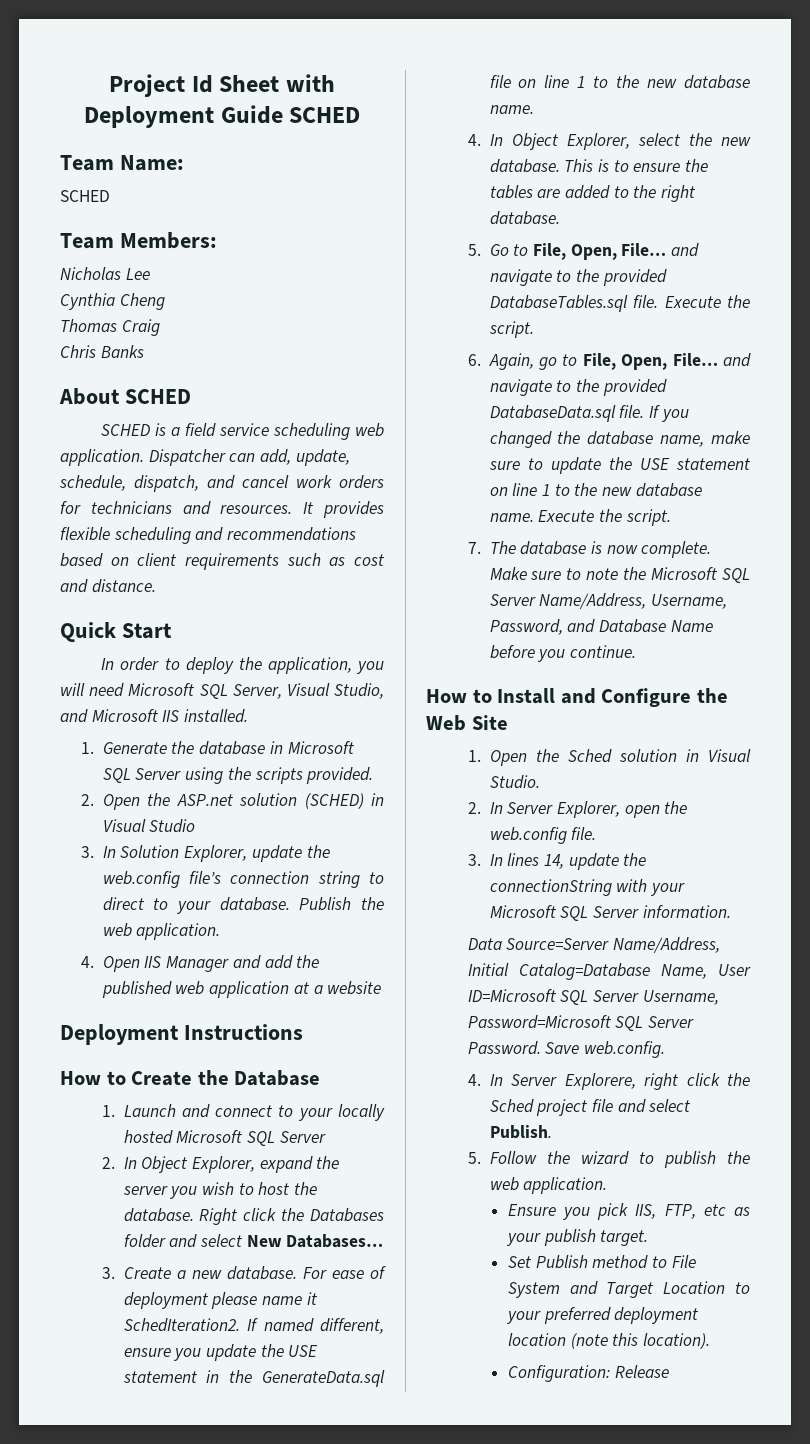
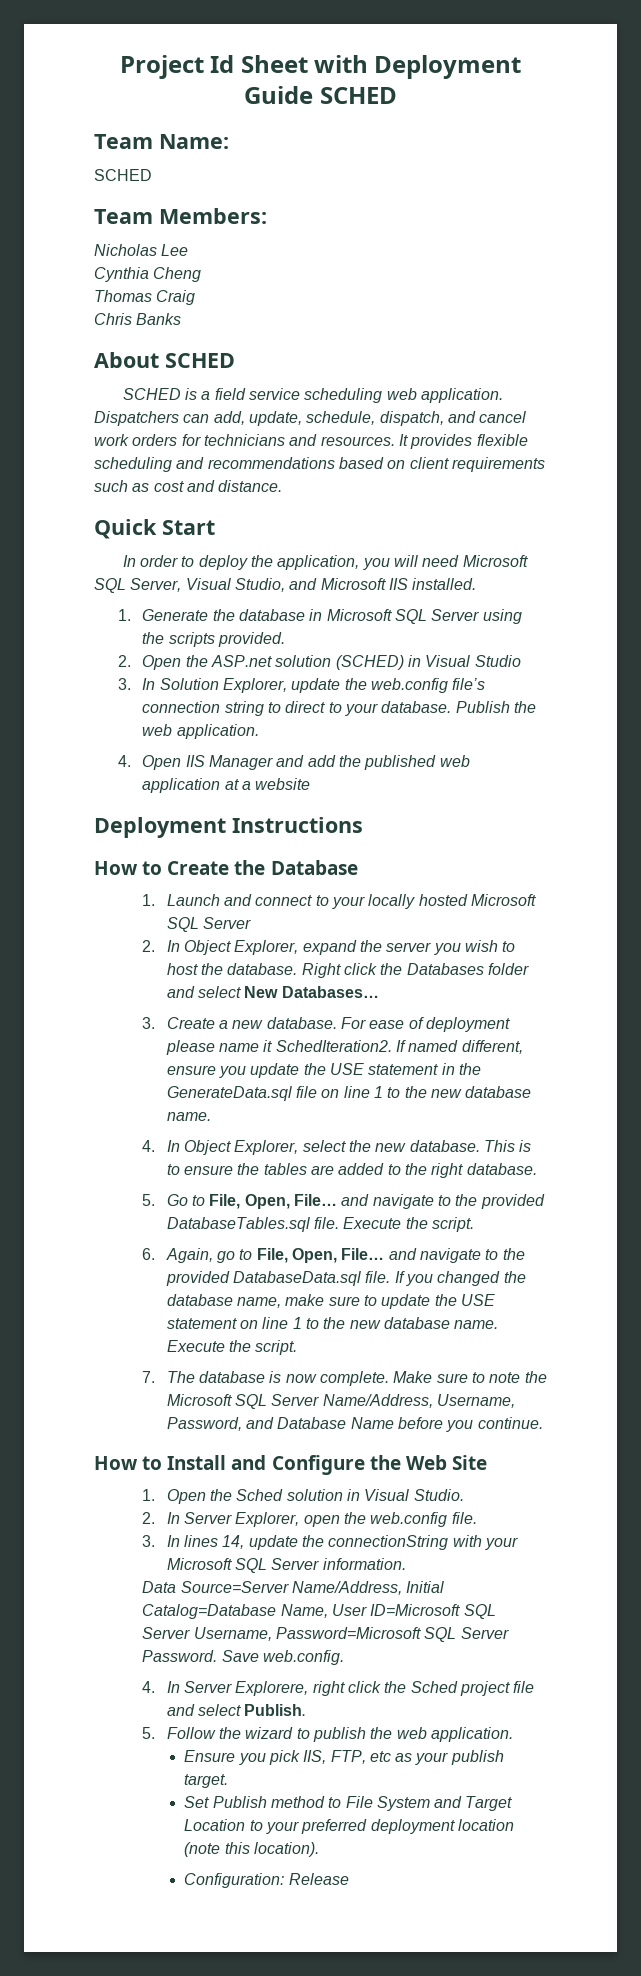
- Dispatcher can add, update, schedule, dispatch, and cancel work orders for technicians and resources.
+ Dispatchers can add, update, schedule, dispatch, and cancel work orders for technicians and resources.

